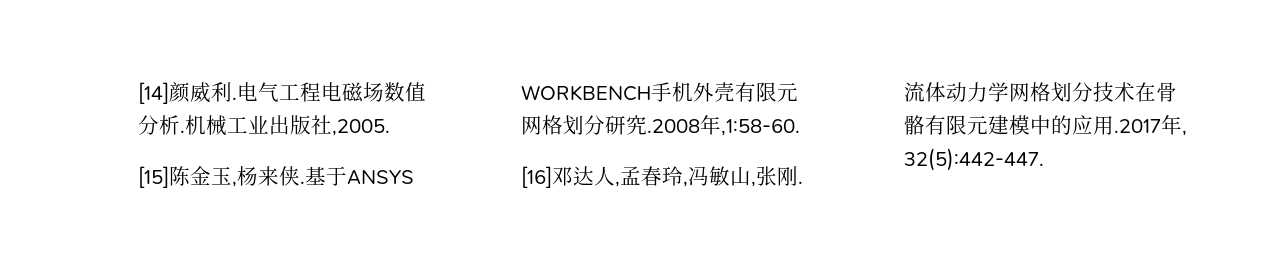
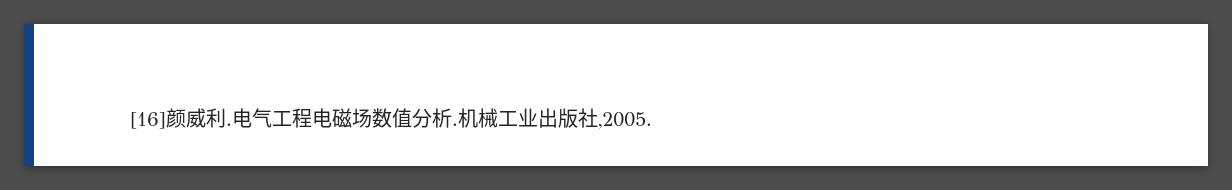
- [14]颜威利.
+ [16]颜威利.
- [15]陈金玉,杨来侠.基于ANSYS WORKBENCH手机外壳有限元网格划分研究.2008年,1:58-60.
- [16]邓达人,孟春玲,冯敏山,张刚.流体动力学网格划分技术在骨骼有限元建模中的应用.2017年, 32(5):442-447.

